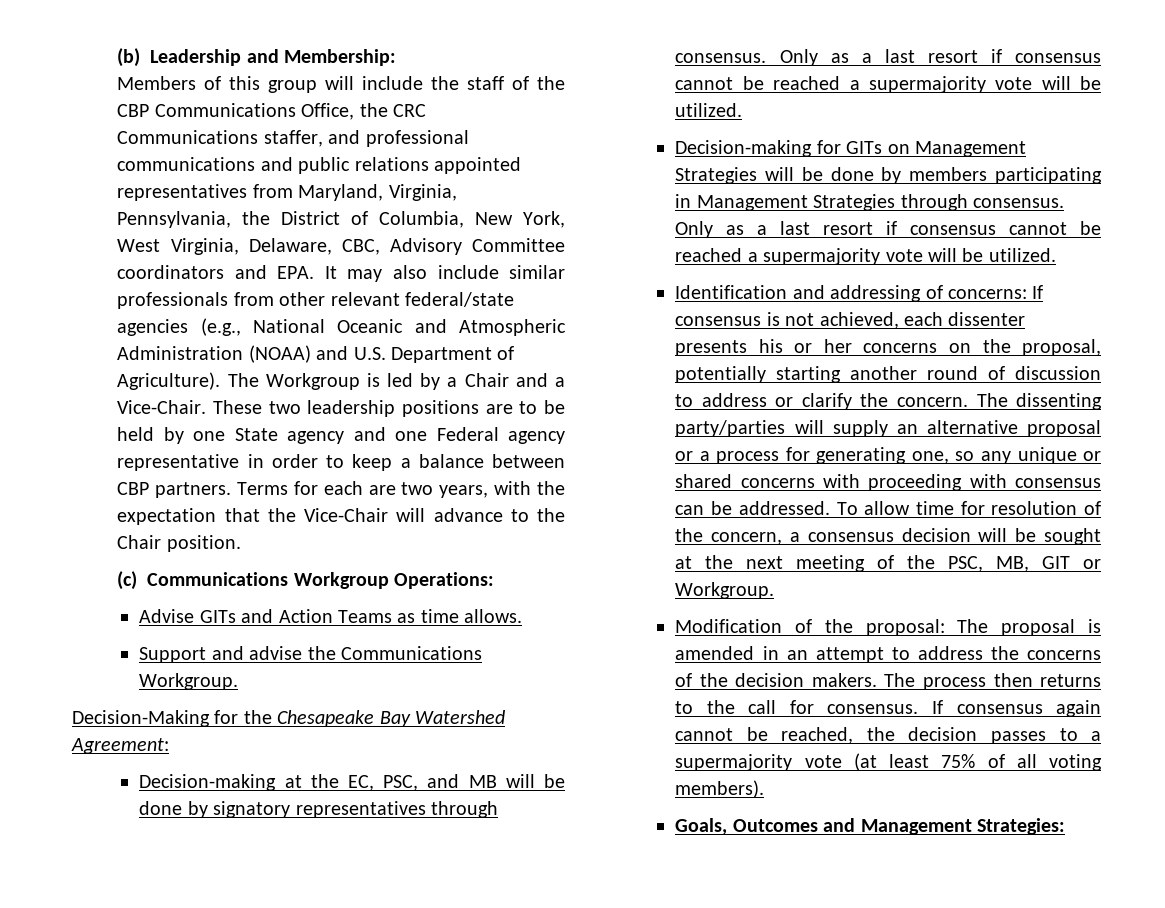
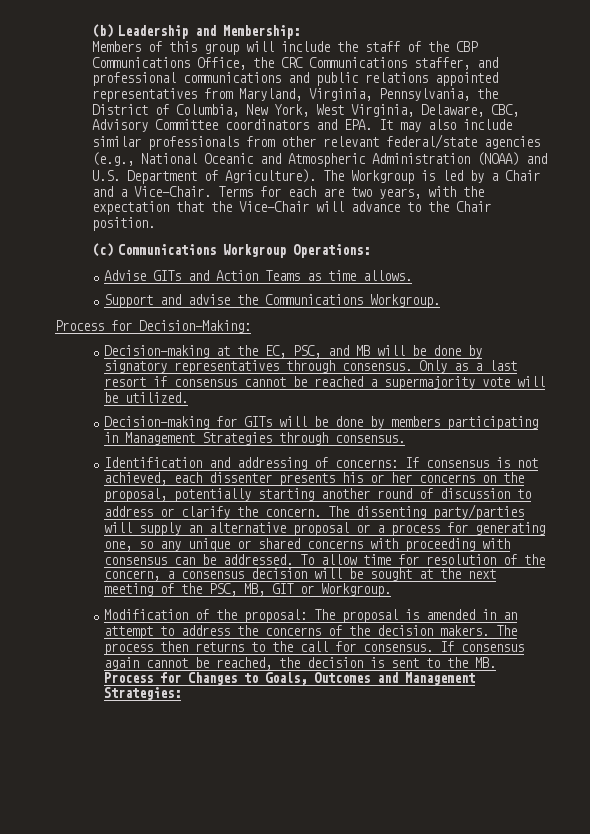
- These two leadership positions are to be held by one State agency and one Federal agency representative in order to keep a balance between CBP partners.
- Decision-Making for the Chesapeake Bay Watershed Agreement:
+ Process for Decision-Making:
- Decision-making for GITs on Management Strategies will be done by members participating in Management Strategies through consensus. Only as a last resort if consensus cannot be reached a supermajority vote will be utilized.
+ Decision-making for GITs will be done by members participating in Management Strategies through consensus.
- If consensus again cannot be reached, the decision passes to a supermajority vote (at least 75% of all voting members).
- Goals, Outcomes and Management Strategies:
+ If consensus again cannot be reached, the decision is sent to the MB. Process for Changes to Goals, Outcomes and Management Strategies:

